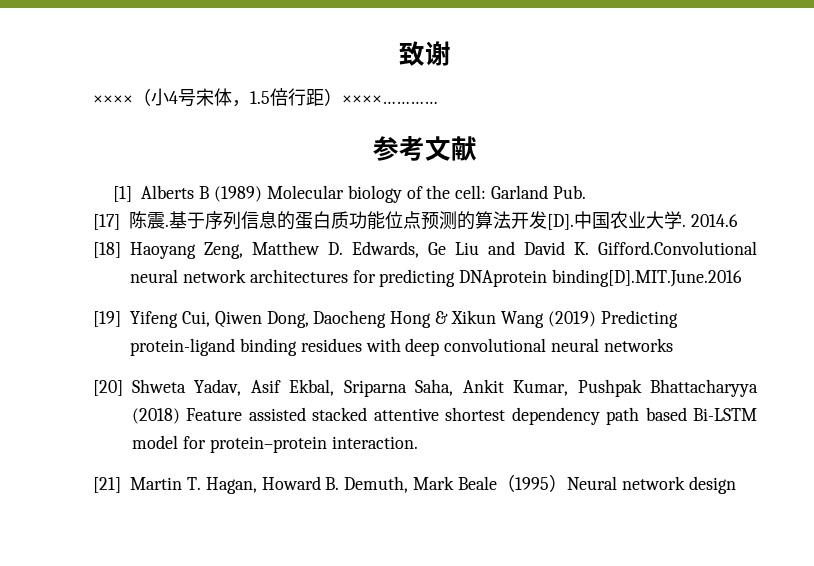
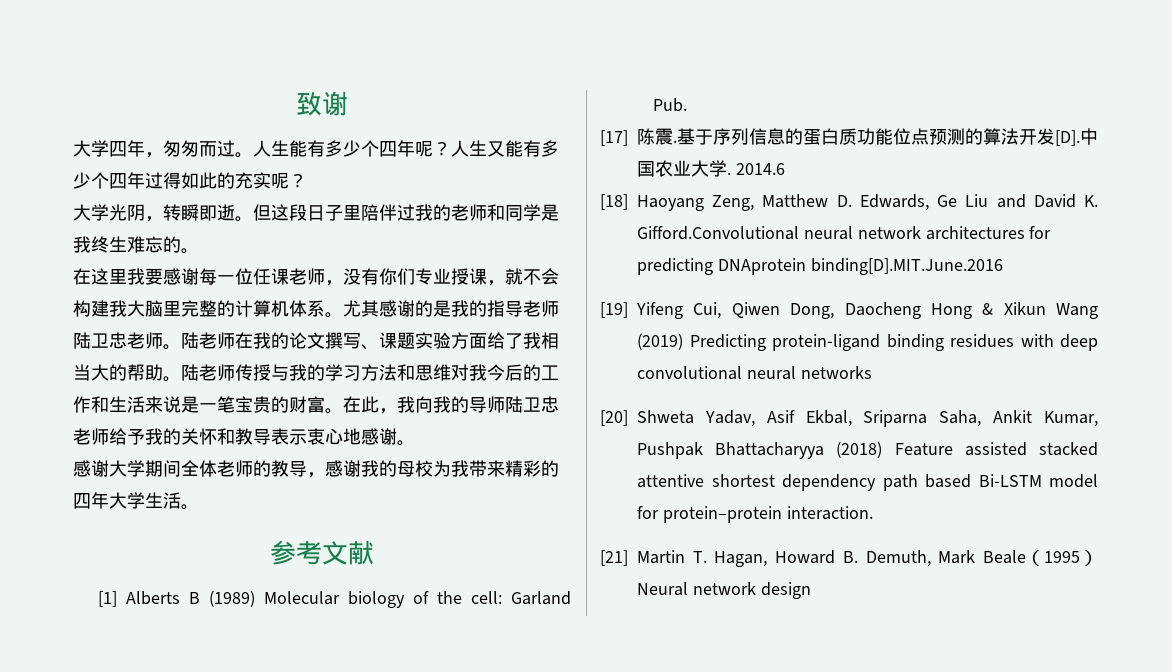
- ××××（小4号宋体，1.5倍行距）××××…………
+ 大学四年，匆匆而过。人生能有多少个四年呢？人生又能有多少个四年过得如此的充实呢？
+ 大学光阴，转瞬即逝。但这段日子里陪伴过我的老师和同学是我终生难忘的。
+ 在这里我要感谢每一位任课老师，没有你们专业授课，就不会构建我大脑里完整的计算机体系。尤其感谢的是我的指导老师陆卫忠老师。陆老师在我的论文撰写、课题实验方面给了我相当大的帮助。陆老师传授与我的学习方法和思维对我今后的工作和生活来说是一笔宝贵的财富。在此，我向我的导师陆卫忠老师给予我的关怀和教导表示衷心地感谢。
+ 感谢大学期间全体老师的教导，感谢我的母校为我带来精彩的四年大学生活。

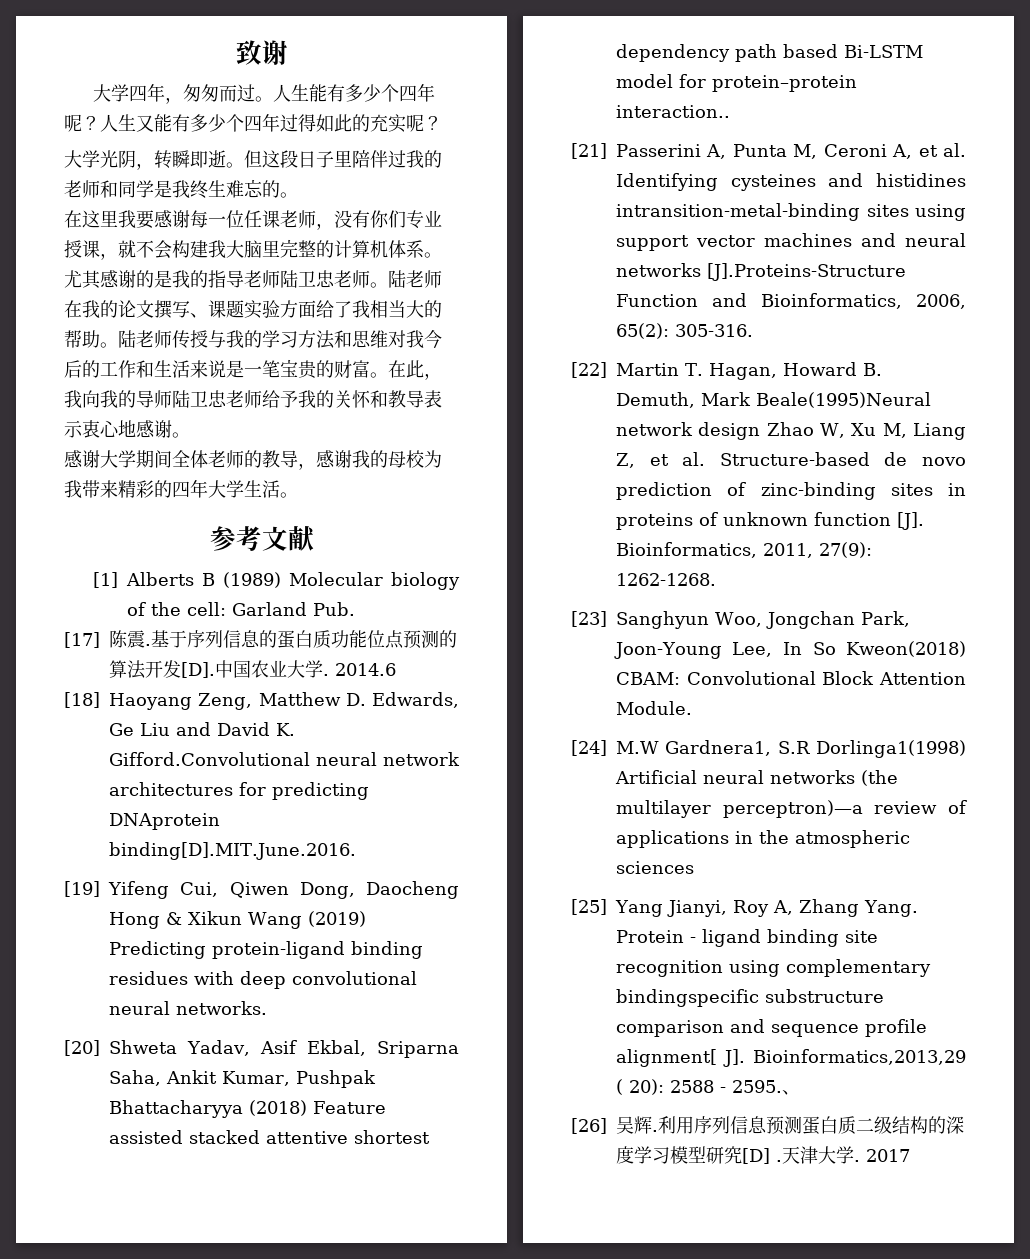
- [18] Haoyang Zeng, Matthew D. Edwards, Ge Liu and David K. Gifford.Convolutional neural network architectures for predicting DNAprotein binding[D].MIT.June.2016
+ [18] Haoyang Zeng, Matthew D. Edwards, Ge Liu and David K. Gifford.Convolutional neural network architectures for predicting DNAprotein binding[D].MIT.June.2016.
- [19] Yifeng Cui, Qiwen Dong, Daocheng Hong & Xikun Wang (2019) Predicting protein-ligand binding residues with deep convolutional neural networks
+ [19] Yifeng Cui, Qiwen Dong, Daocheng Hong & Xikun Wang (2019) Predicting protein-ligand binding residues with deep convolutional neural networks.
- [20] Shweta Yadav, Asif Ekbal, Sriparna Saha, Ankit Kumar, Pushpak Bhattacharyya (2018) Feature assisted stacked attentive shortest dependency path based Bi-LSTM model for protein–protein interaction.
- [21] Martin T. Hagan, Howard B. Demuth, Mark Beale（1995）Neural network design
+ [20] Shweta Yadav, Asif Ekbal, Sriparna Saha, Ankit Kumar, Pushpak Bhattacharyya (2018) Feature assisted stacked attentive shortest dependency path based Bi-LSTM model for protein–protein interaction..
+ [21] Passerini A, Punta M, Ceroni A, et al. Identifying cysteines and histidines intransition-metal-binding sites using support vector machines and neural networks [J].Proteins-Structure Function and Bioinformatics, 2006, 65(2): 305-316.
+ [22] Martin T. Hagan, Howard B. Demuth, Mark Beale(1995)Neural network design Zhao W, Xu M, Liang Z, et al. Structure-based de novo prediction of zinc-binding sites in proteins of unknown function [J]. Bioinformatics, 2011, 27(9): 1262-1268.
+ [23] Sanghyun Woo, Jongchan Park, Joon-Young Lee, In So Kweon(2018) CBAM: Convolutional Block Attention Module.
+ [24] M.W Gardnera1, S.R Dorlinga1(1998) Artificial neural networks (the multilayer perceptron)—a review of applications in the atmospheric sciences
+ [25] Yang Jianyi, Roy A, Zhang Yang. Protein - ligand binding site recognition using complementary bindingspecific substructure comparison and sequence profile alignment[ J]. Bioinformatics,2013,29 ( 20): 2588 - 2595.、
+ [26]吴辉.利用序列信息预测蛋白质二级结构的深度学习模型研究[D] .天津大学. 2017

